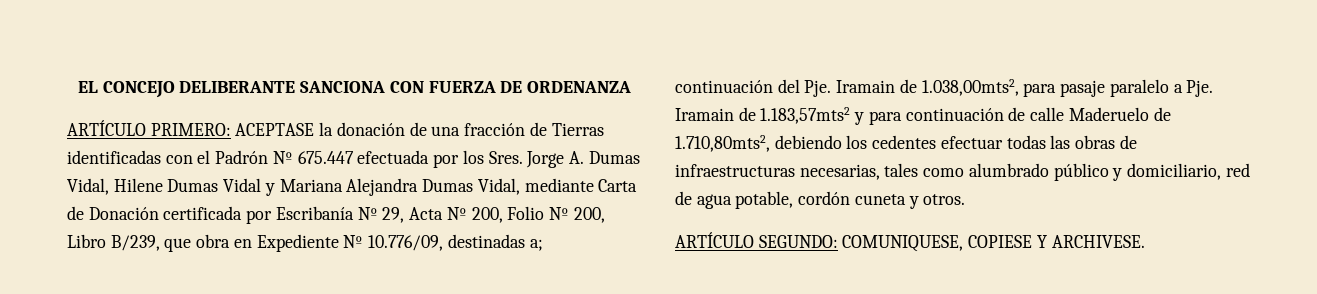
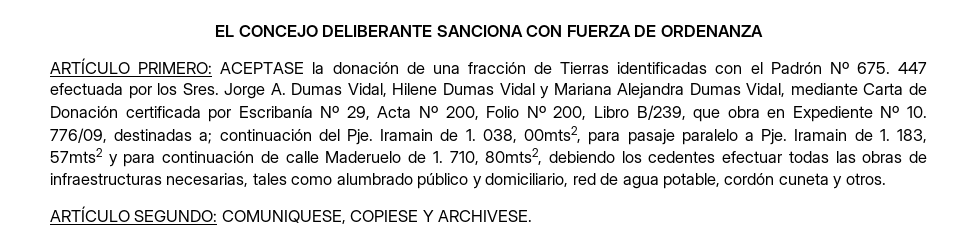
- ARTÍCULO PRIMERO: ACEPTASE la donación de una fracción de Tierras identificadas con el Padrón Nº 675.447 efectuada por los Sres.
+ ARTÍCULO PRIMERO: ACEPTASE la donación de una fracción de Tierras identificadas con el Padrón Nº 675. 447 efectuada por los Sres.
- Jorge A. Dumas Vidal, Hilene Dumas Vidal y Mariana Alejandra Dumas Vidal, mediante Carta de Donación certificada por Escribanía Nº 29, Acta Nº 200, Folio Nº 200, Libro B/239, que obra en Expediente Nº 10.776/09, destinadas a;
+ Jorge A. Dumas Vidal, Hilene Dumas Vidal y Mariana Alejandra Dumas Vidal, mediante Carta de Donación certificada por Escribanía Nº 29, Acta Nº 200, Folio Nº 200, Libro B/239, que obra en Expediente Nº 10. 776/09, destinadas a;
- continuación del Pje. Iramain de 1.038,00mts2, para pasaje paralelo a Pje. Iramain de 1.183,57mts2 y para continuación de calle Maderuelo de 1.710,80mts2, debiendo los cedentes efectuar todas las obras de infraestructuras necesarias, tales como alumbrado público y domiciliario, red de agua potable, cordón cuneta y otros.
+ continuación del Pje. Iramain de 1. 038, 00mts2, para pasaje paralelo a Pje. Iramain de 1. 183, 57mts2 y para continuación de calle Maderuelo de 1. 710, 80mts2, debiendo los cedentes efectuar todas las obras de infraestructuras necesarias, tales como alumbrado público y domiciliario, red de agua potable, cordón cuneta y otros.

